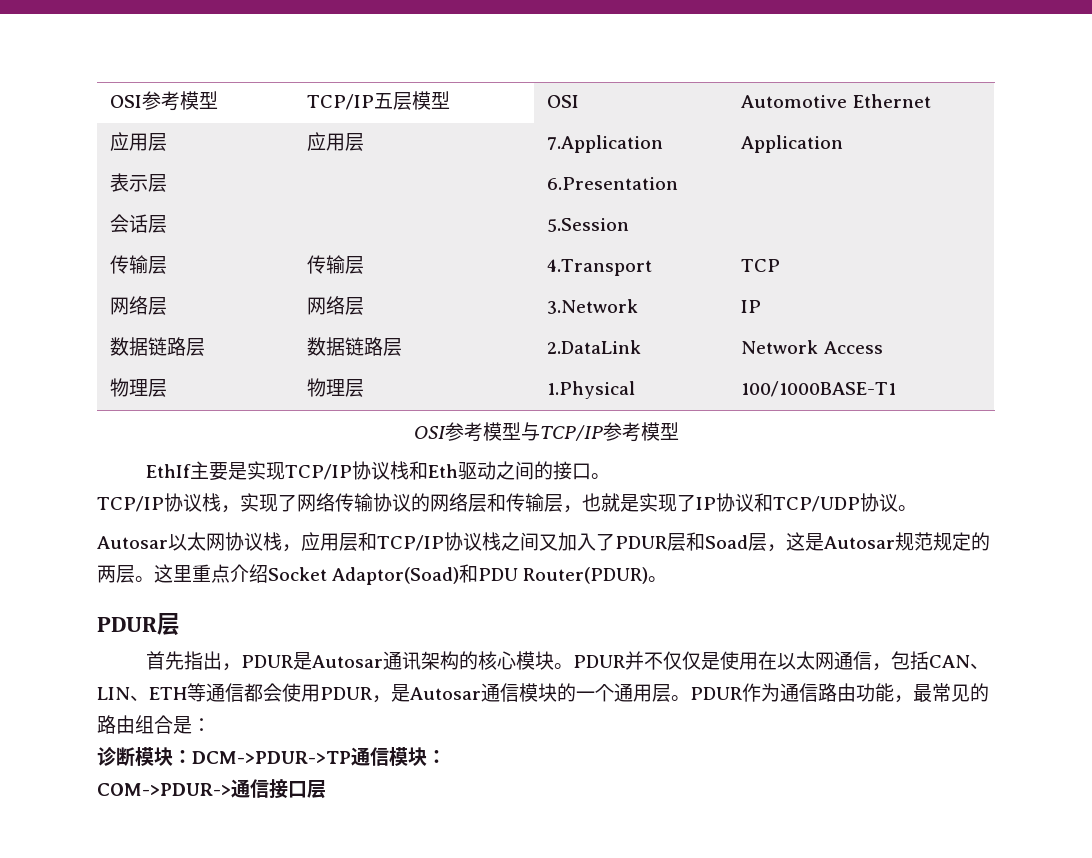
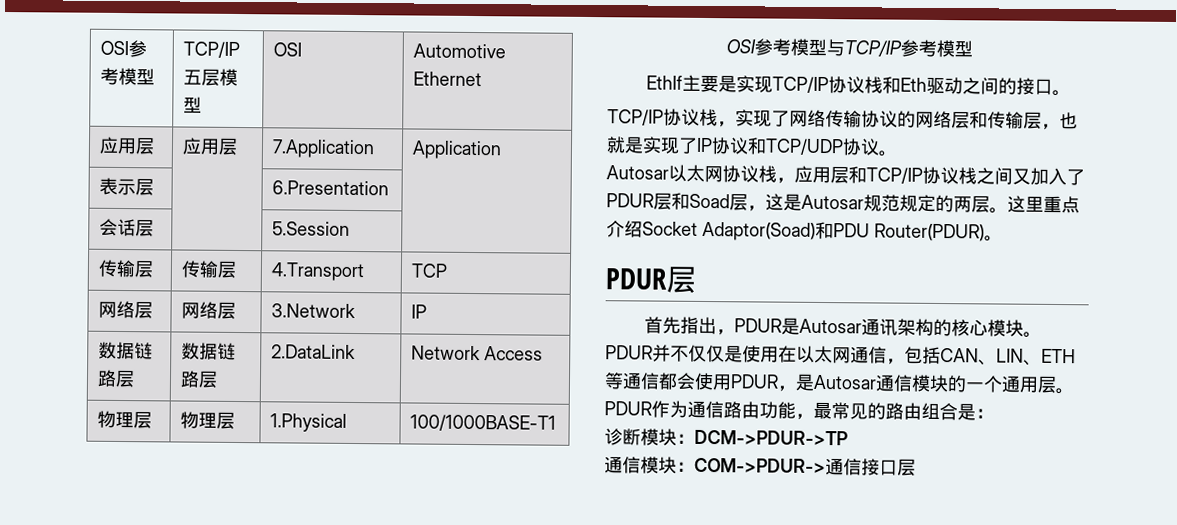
- 诊断模块：DCM->PDUR->TP通信模块：
- COM->PDUR->通信接口层
+ 诊断模块：DCM->PDUR->TP
+ 通信模块：COM->PDUR->通信接口层

